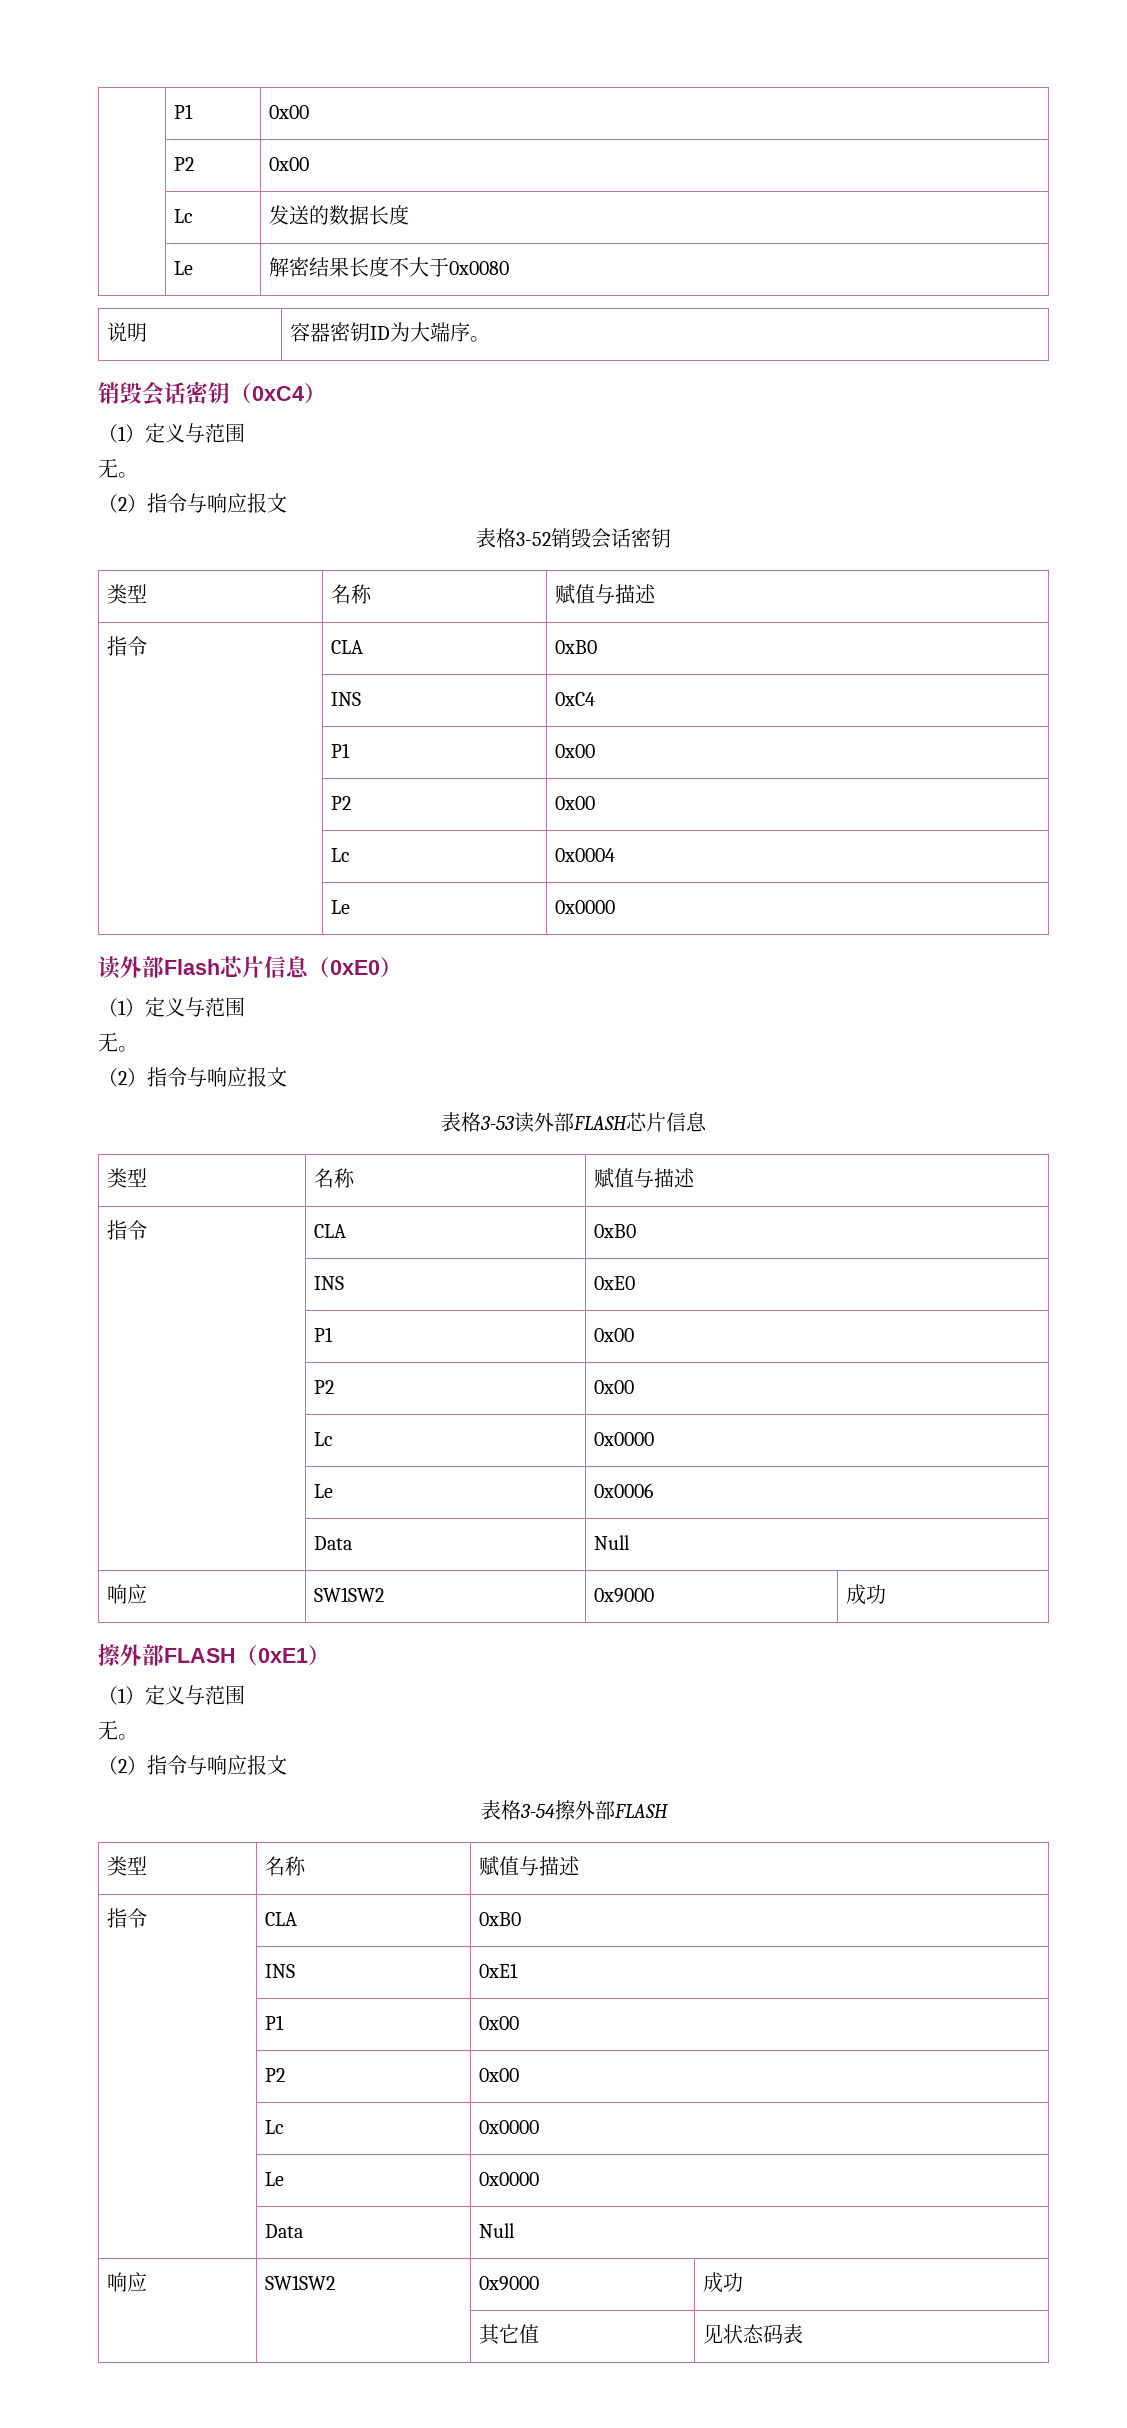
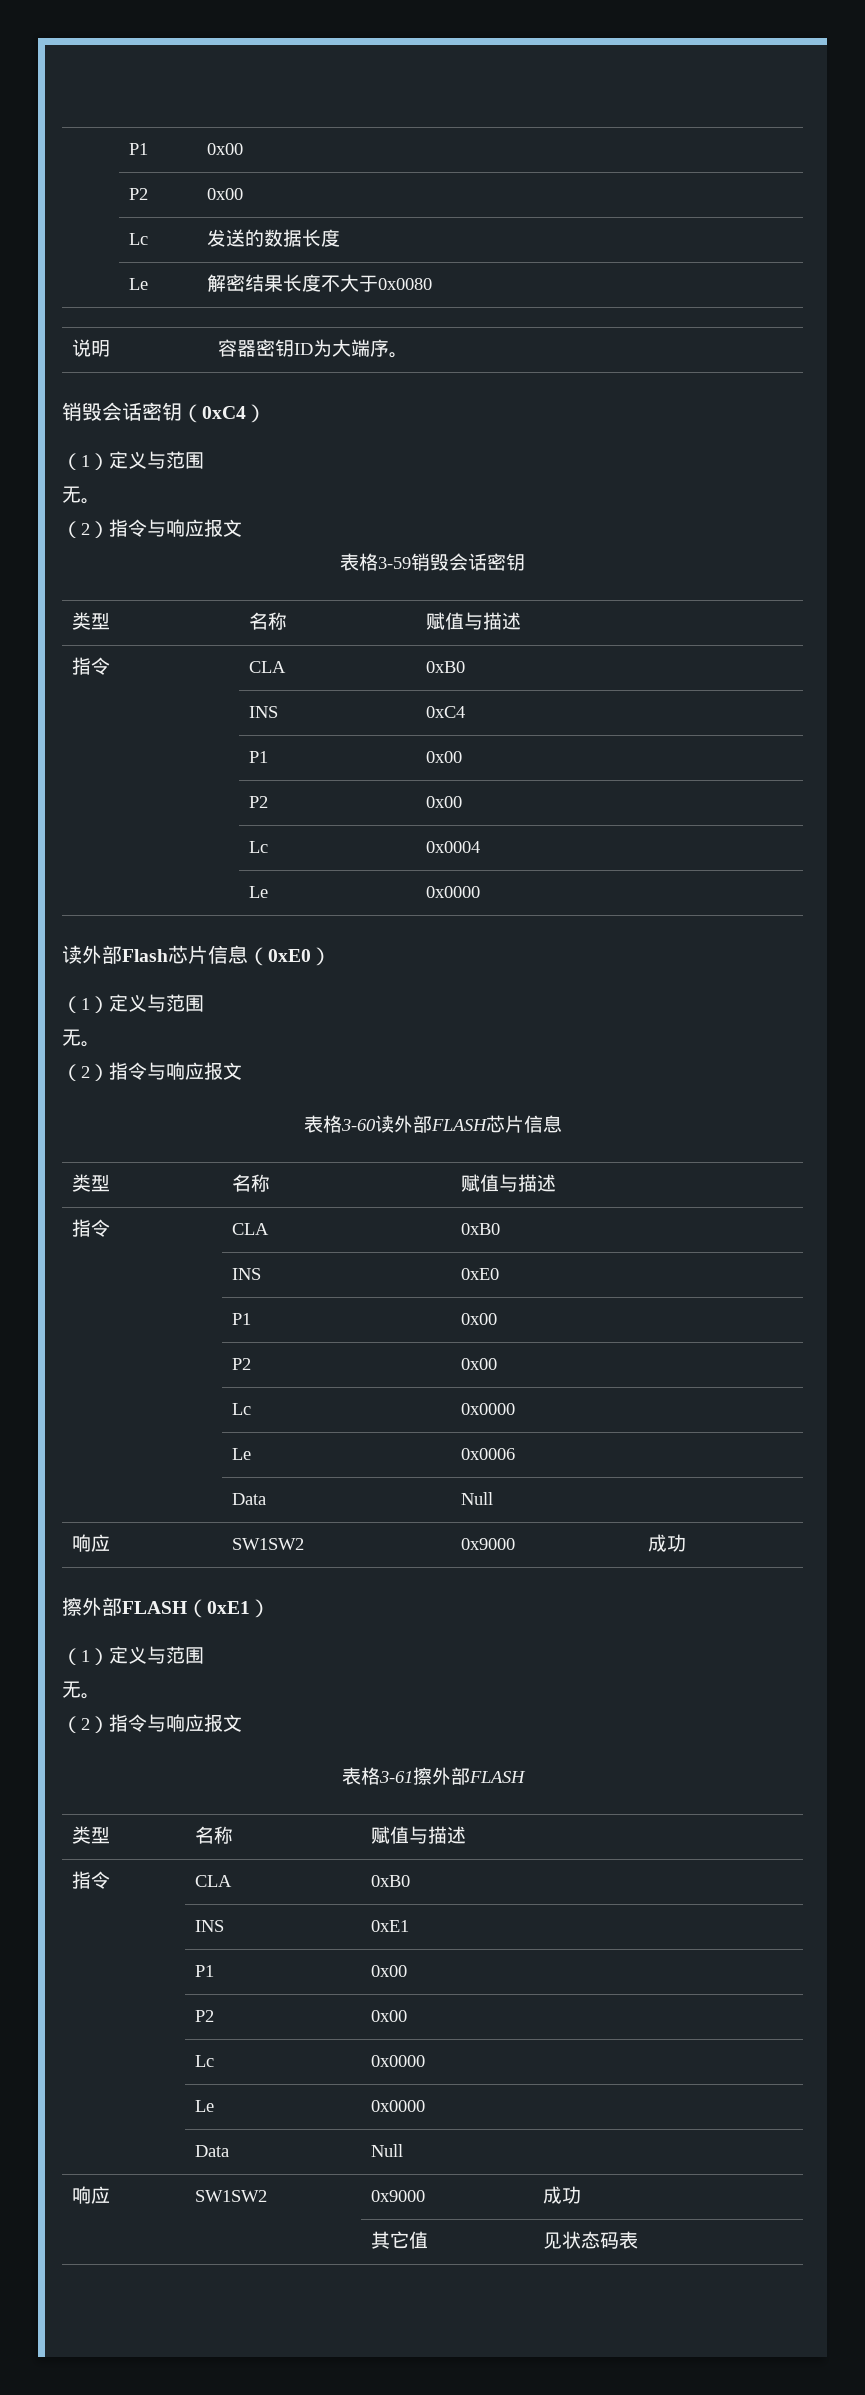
- 表格3-52销毁会话密钥
+ 表格3-59销毁会话密钥
- 表格3-53读外部FLASH芯片信息
+ 表格3-60读外部FLASH芯片信息
- 表格3-54擦外部FLASH
+ 表格3-61擦外部FLASH

